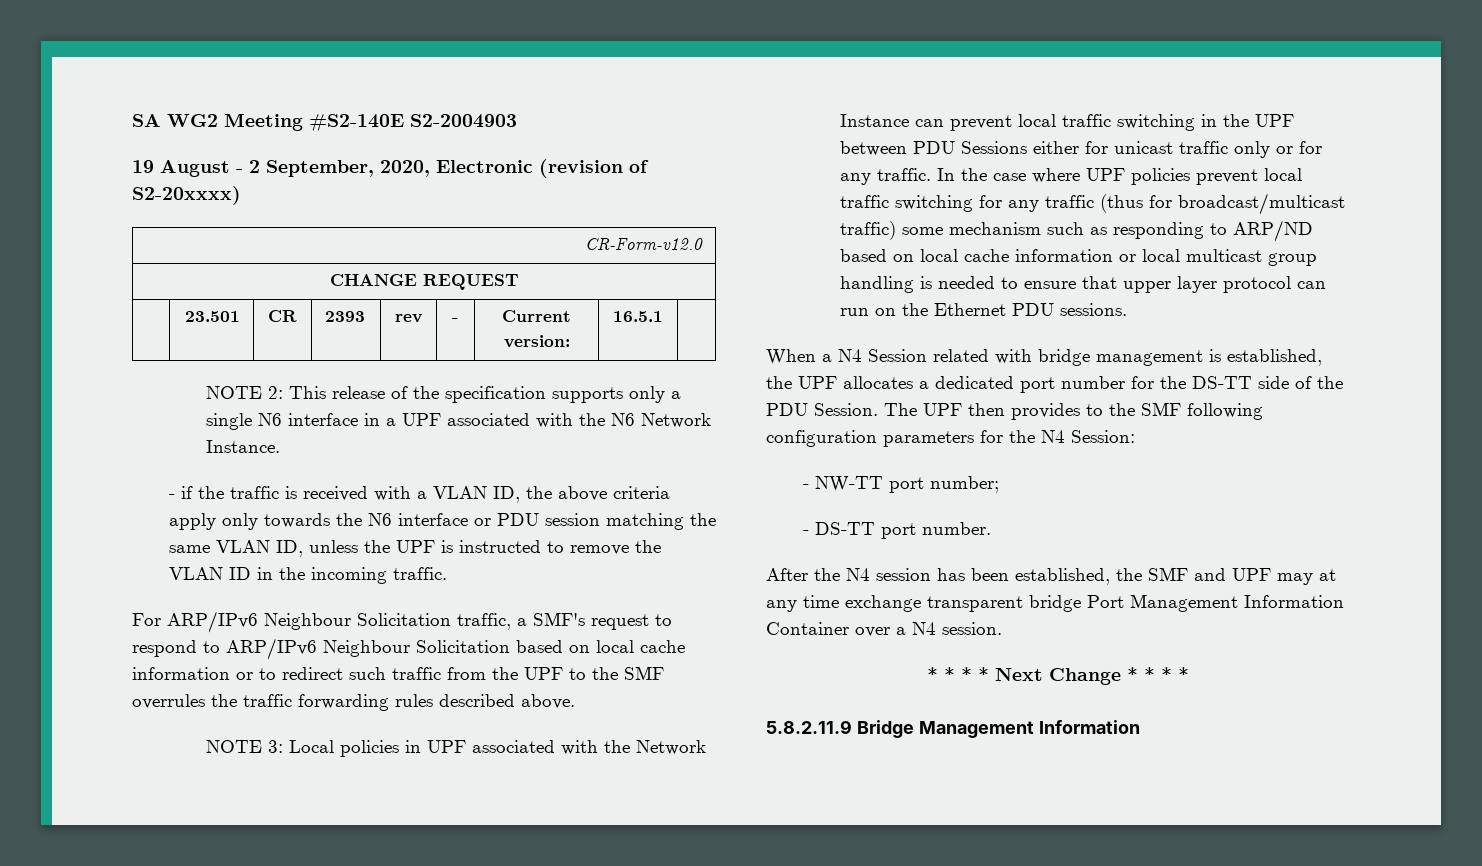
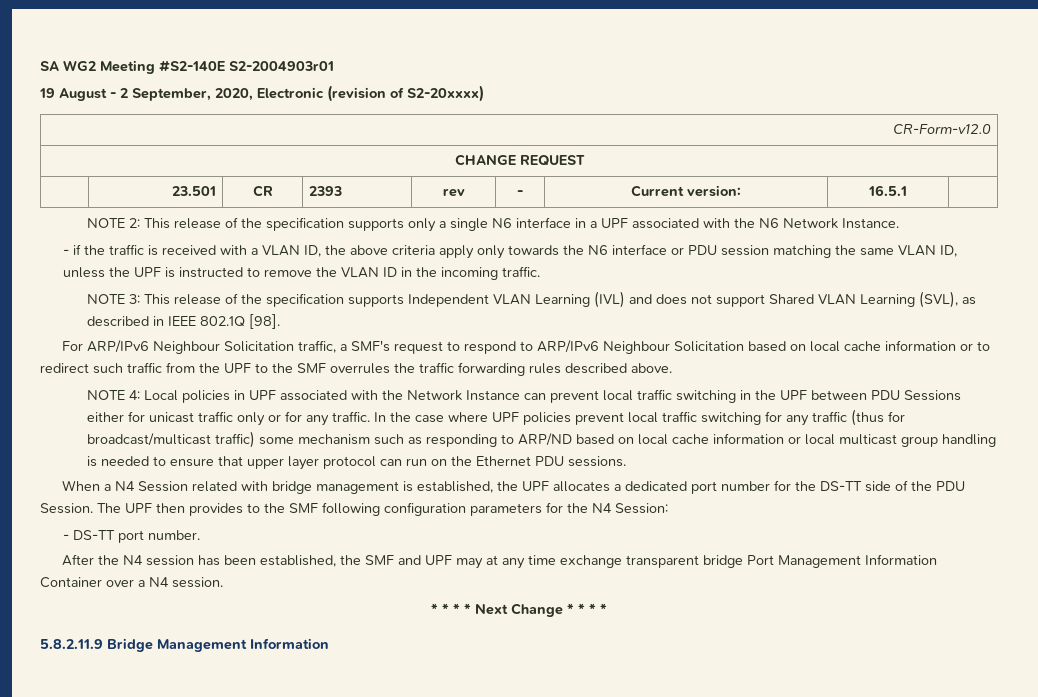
- SA WG2 Meeting #S2-140E S2-2004903
+ SA WG2 Meeting #S2-140E S2-2004903r01
+ NOTE 3: This release of the specification supports Independent VLAN Learning (IVL) and does not support Shared VLAN Learning (SVL), as described in IEEE 802.1Q [98].
- NOTE 3: Local policies in UPF associated with the Network Instance can prevent local traffic switching in the UPF between PDU Sessions either for unicast traffic only or for any traffic.
+ NOTE 4: Local policies in UPF associated with the Network Instance can prevent local traffic switching in the UPF between PDU Sessions either for unicast traffic only or for any traffic.
- - NW-TT port number;

